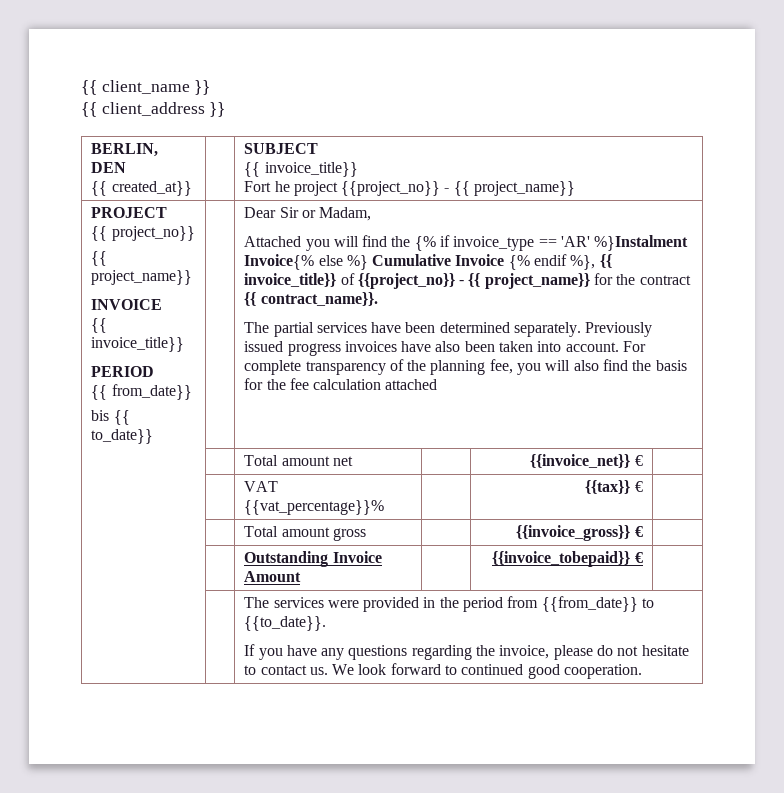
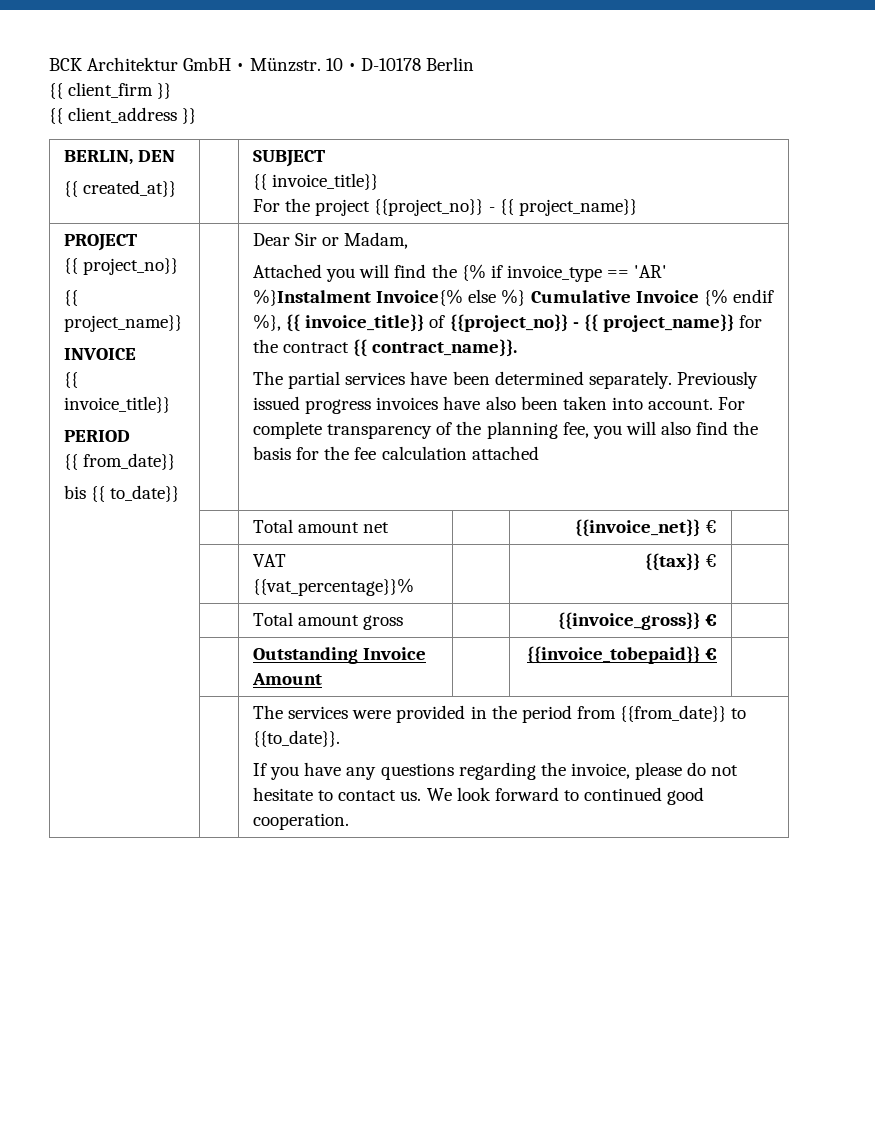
- {{ client_name }}
+ BCK Architektur GmbH • Münzstr. 10 • D-10178 Berlin
+ {{ client_firm }}
  BERLIN, DEN
  {{ created_at}} | | SUBJECT
  {{ invoice_title}}
- Fort he project {{project_no}} - {{ project_name}}
+ For the project {{project_no}} - {{ project_name}}

